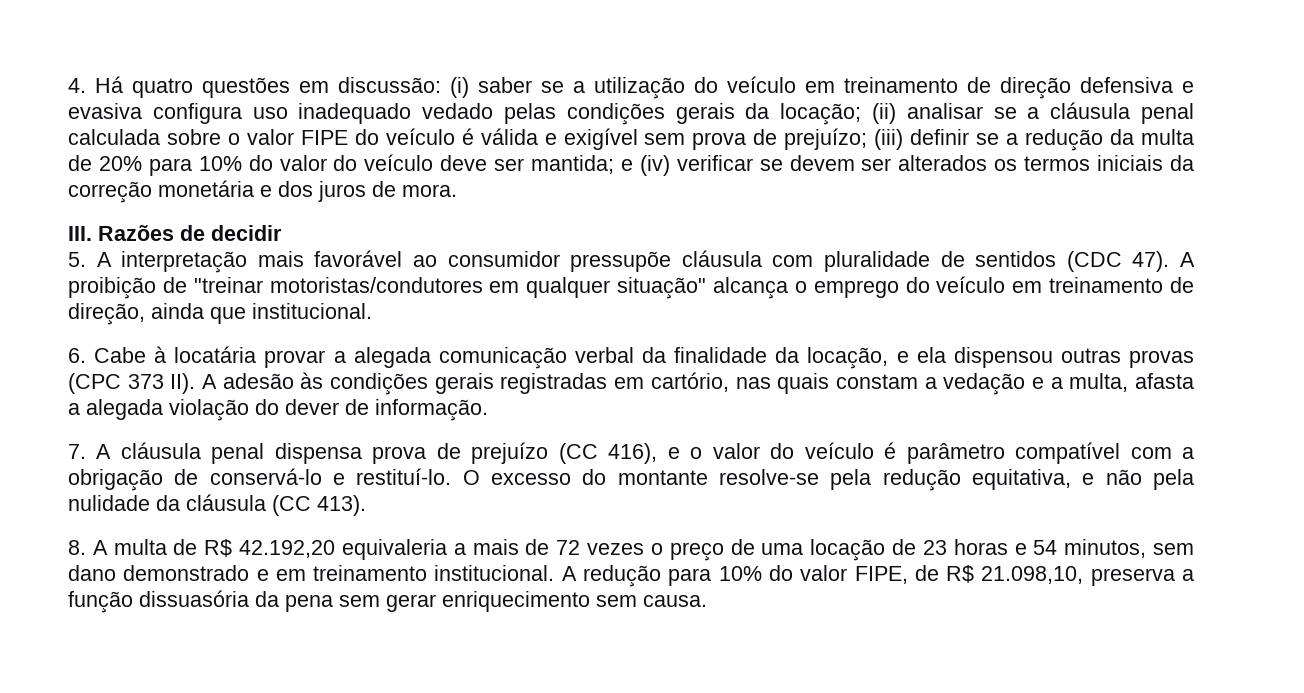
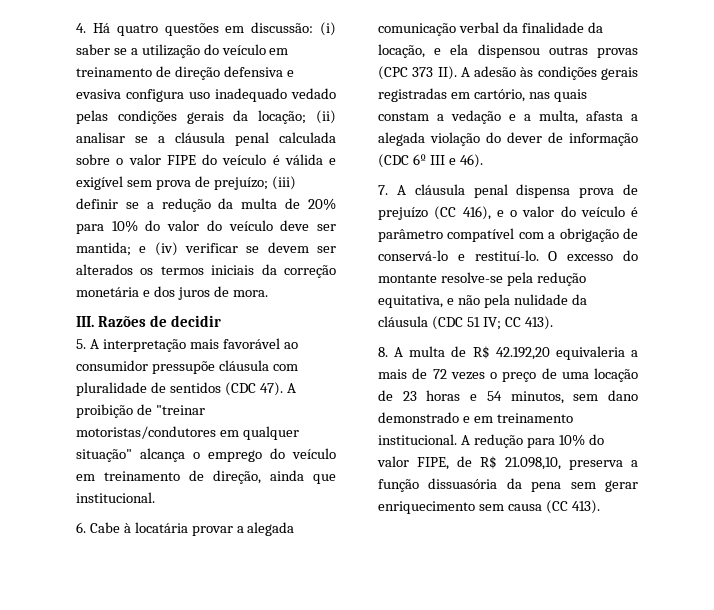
- 6. Cabe à locatária provar a alegada comunicação verbal da finalidade da locação, e ela dispensou outras provas (CPC 373 II). A adesão às condições gerais registradas em cartório, nas quais constam a vedação e a multa, afasta a alegada violação do dever de informação.
+ 6. Cabe à locatária provar a alegada comunicação verbal da finalidade da locação, e ela dispensou outras provas (CPC 373 II). A adesão às condições gerais registradas em cartório, nas quais constam a vedação e a multa, afasta a alegada violação do dever de informação (CDC 6º III e 46).
- O excesso do montante resolve-se pela redução equitativa, e não pela nulidade da cláusula (CC 413).
+ O excesso do montante resolve-se pela redução equitativa, e não pela nulidade da cláusula (CDC 51 IV; CC 413).
- A redução para 10% do valor FIPE, de R$ 21.098,10, preserva a função dissuasória da pena sem gerar enriquecimento sem causa.
+ A redução para 10% do valor FIPE, de R$ 21.098,10, preserva a função dissuasória da pena sem gerar enriquecimento sem causa (CC 413).

